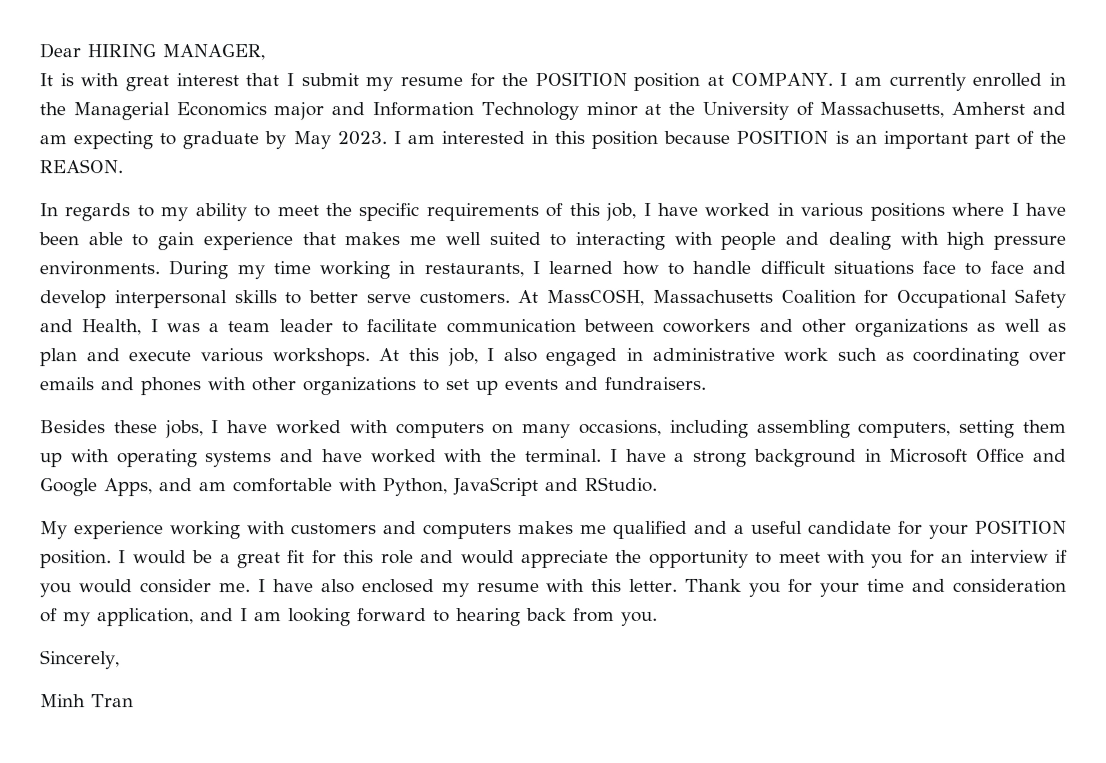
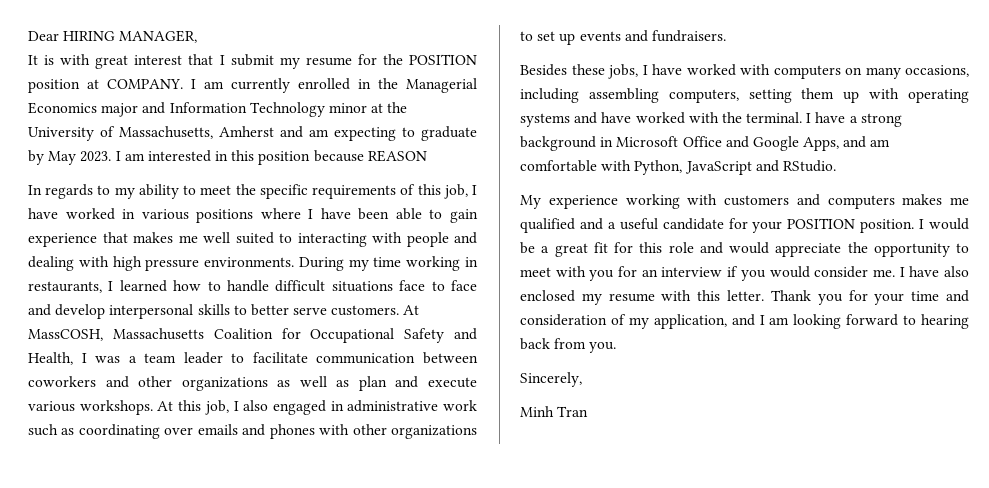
- I am interested in this position because POSITION is an important part of the REASON.
+ I am interested in this position because REASON

